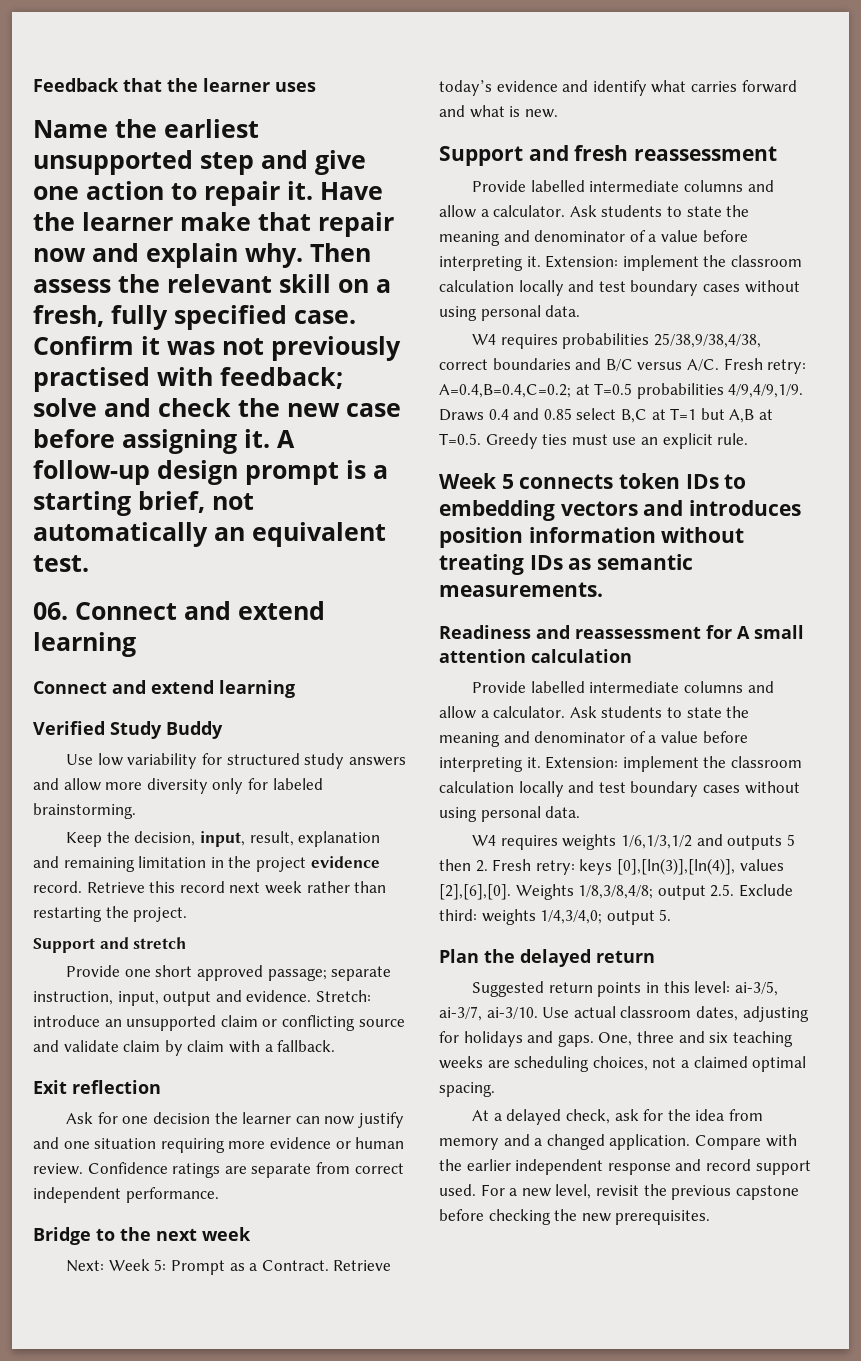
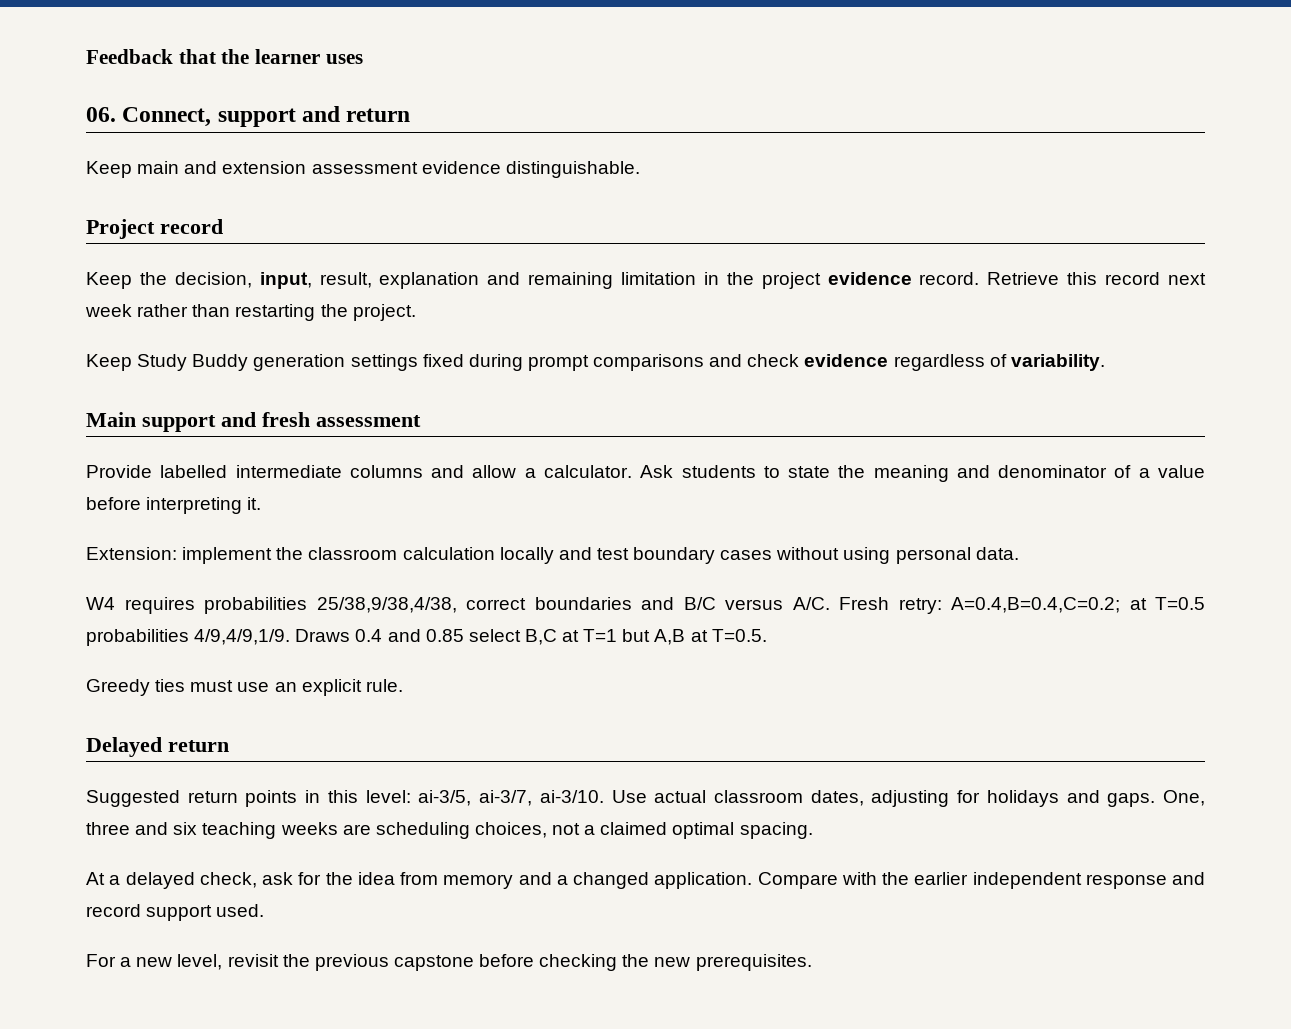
- Name the earliest unsupported step and give one action to repair it. Have the learner make that repair now and explain why. Then assess the relevant skill on a fresh, fully specified case. Confirm it was not previously practised with feedback; solve and check the new case before assigning it. A follow-up design prompt is a starting brief, not automatically an equivalent test.
- 06. Connect and extend learning
- Connect and extend learning
- Verified Study Buddy
- Use low variability for structured study answers and allow more diversity only for labeled brainstorming.
+ 06. Connect, support and return
+ Keep main and extension assessment evidence distinguishable.
+ Project record
- Support and stretch
- Provide one short approved passage; separate instruction, input, output and evidence. Stretch: introduce an unsupported claim or conflicting source and validate claim by claim with a fallback.
- Exit reflection
- Ask for one decision the learner can now justify and one situation requiring more evidence or human review. Confidence ratings are separate from correct independent performance.
- Bridge to the next week
- Next: Week 5: Prompt as a Contract. Retrieve today’s evidence and identify what carries forward and what is new.
- Support and fresh reassessment
- Provide labelled intermediate columns and allow a calculator. Ask students to state the meaning and denominator of a value before interpreting it. Extension: implement the classroom calculation locally and test boundary cases without using personal data.
+ Keep Study Buddy generation settings fixed during prompt comparisons and check evidence regardless of variability.
+ Main support and fresh assessment
+ Provide labelled intermediate columns and allow a calculator. Ask students to state the meaning and denominator of a value before interpreting it.
+ Extension: implement the classroom calculation locally and test boundary cases without using personal data.
- Draws 0.4 and 0.85 select B,C at T=1 but A,B at T=0.5. Greedy ties must use an explicit rule.
+ Draws 0.4 and 0.85 select B,C at T=1 but A,B at T=0.5.
+ Greedy ties must use an explicit rule.
- Week 5 connects token IDs to embedding vectors and introduces position information without treating IDs as semantic measurements.
- Readiness and reassessment for A small attention calculation
- Provide labelled intermediate columns and allow a calculator. Ask students to state the meaning and denominator of a value before interpreting it. Extension: implement the classroom calculation locally and test boundary cases without using personal data.
- W4 requires weights 1/6,1/3,1/2 and outputs 5 then 2. Fresh retry: keys [0],[ln(3)],[ln(4)], values [2],[6],[0]. Weights 1/8,3/8,4/8; output 2.5. Exclude third: weights 1/4,3/4,0; output 5.
- Plan the delayed return
+ Delayed return
- Compare with the earlier independent response and record support used. For a new level, revisit the previous capstone before checking the new prerequisites.
+ Compare with the earlier independent response and record support used.
+ For a new level, revisit the previous capstone before checking the new prerequisites.

